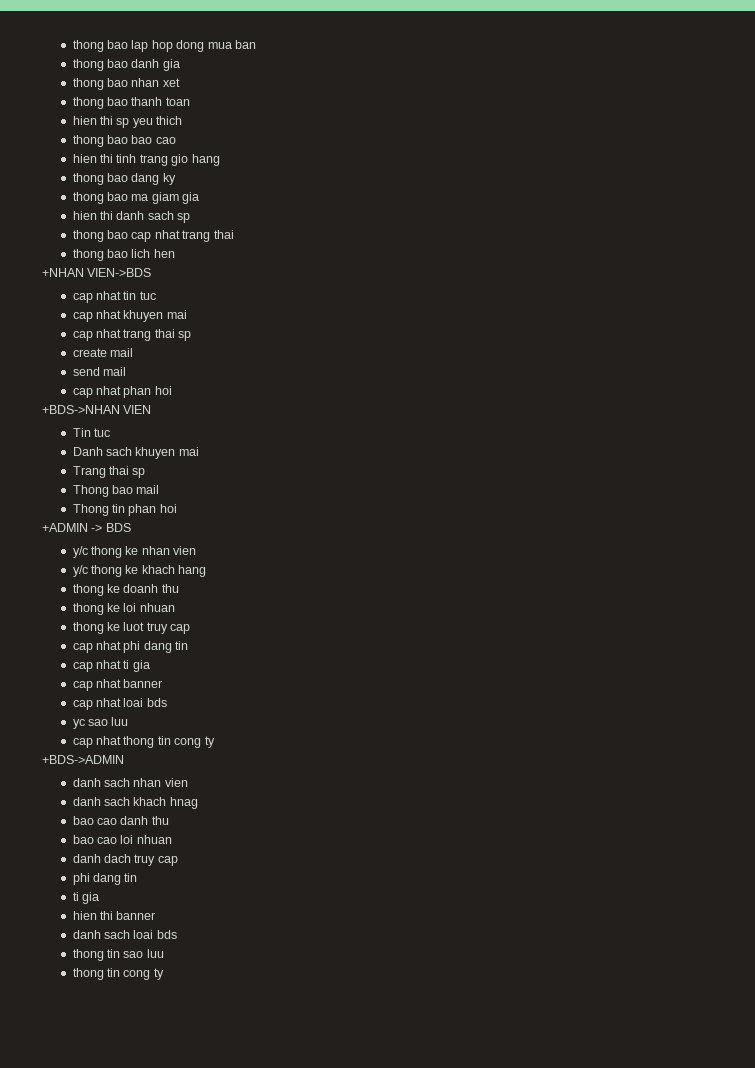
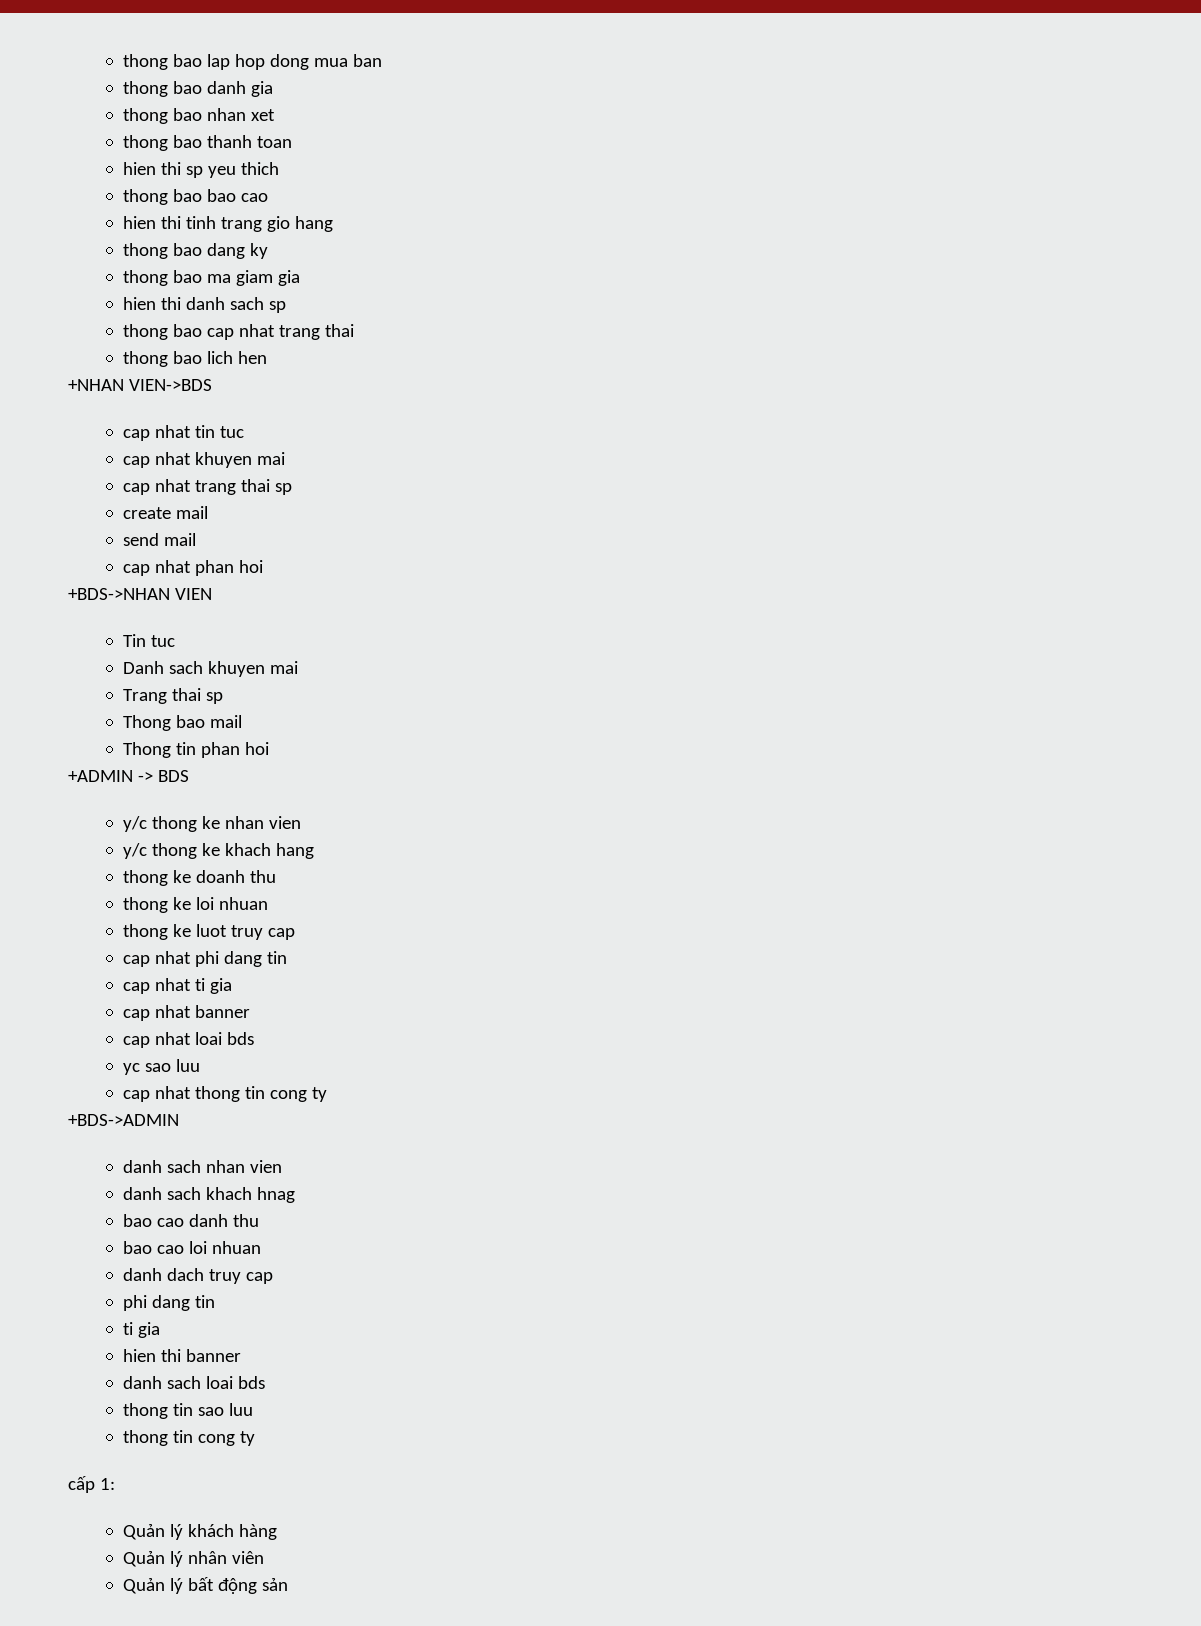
+ cấp 1:
+ Quản lý khách hàng
+ Quản lý nhân viên
+ Quản lý bất động sản

